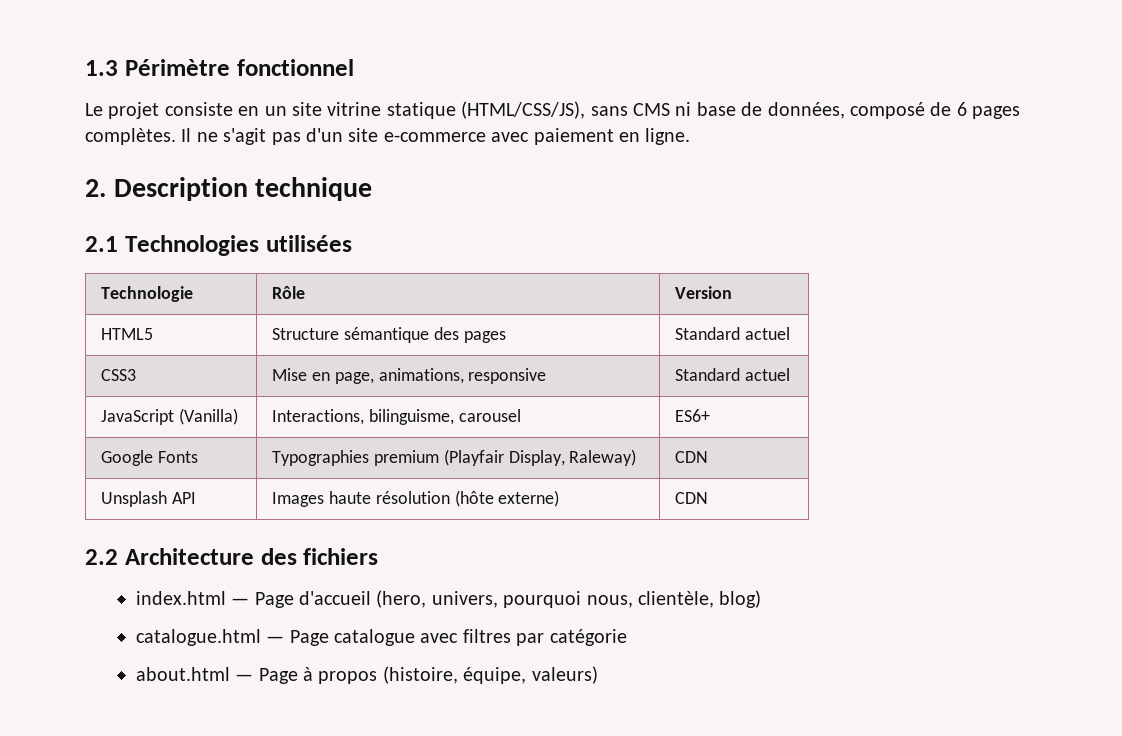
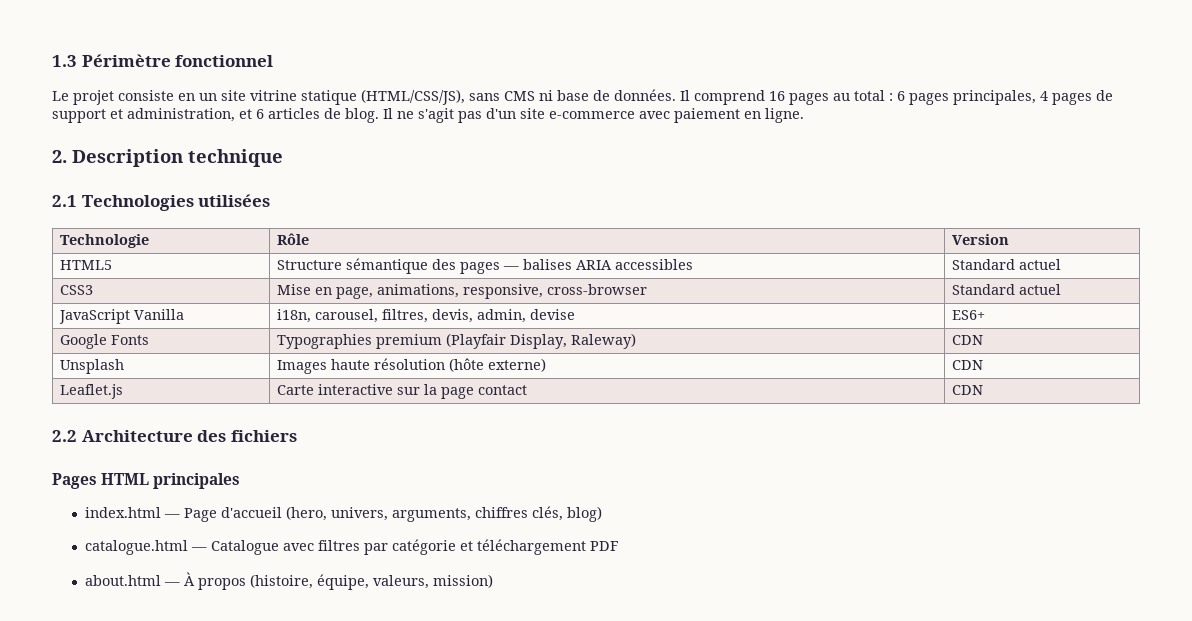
- Le projet consiste en un site vitrine statique (HTML/CSS/JS), sans CMS ni base de données, composé de 6 pages complètes.
+ Le projet consiste en un site vitrine statique (HTML/CSS/JS), sans CMS ni base de données. Il comprend 16 pages au total : 6 pages principales, 4 pages de support et administration, et 6 articles de blog.
- HTML5 | Structure sémantique des pages | Standard actuel
+ HTML5 | Structure sémantique des pages — balises ARIA accessibles | Standard actuel
- CSS3 | Mise en page, animations, responsive | Standard actuel
+ CSS3 | Mise en page, animations, responsive, cross-browser | Standard actuel
- JavaScript (Vanilla) | Interactions, bilinguisme, carousel | ES6+
+ JavaScript Vanilla | i18n, carousel, filtres, devis, admin, devise | ES6+
- Unsplash API | Images haute résolution (hôte externe) | CDN
+ Unsplash | Images haute résolution (hôte externe) | CDN
+ Leaflet.js | Carte interactive sur la page contact | CDN
+ Pages HTML principales
- index.html — Page d'accueil (hero, univers, pourquoi nous, clientèle, blog)
+ index.html — Page d'accueil (hero, univers, arguments, chiffres clés, blog)
- catalogue.html — Page catalogue avec filtres par catégorie
+ catalogue.html — Catalogue avec filtres par catégorie et téléchargement PDF
- about.html — Page à propos (histoire, équipe, valeurs)
+ about.html — À propos (histoire, équipe, valeurs, mission)

